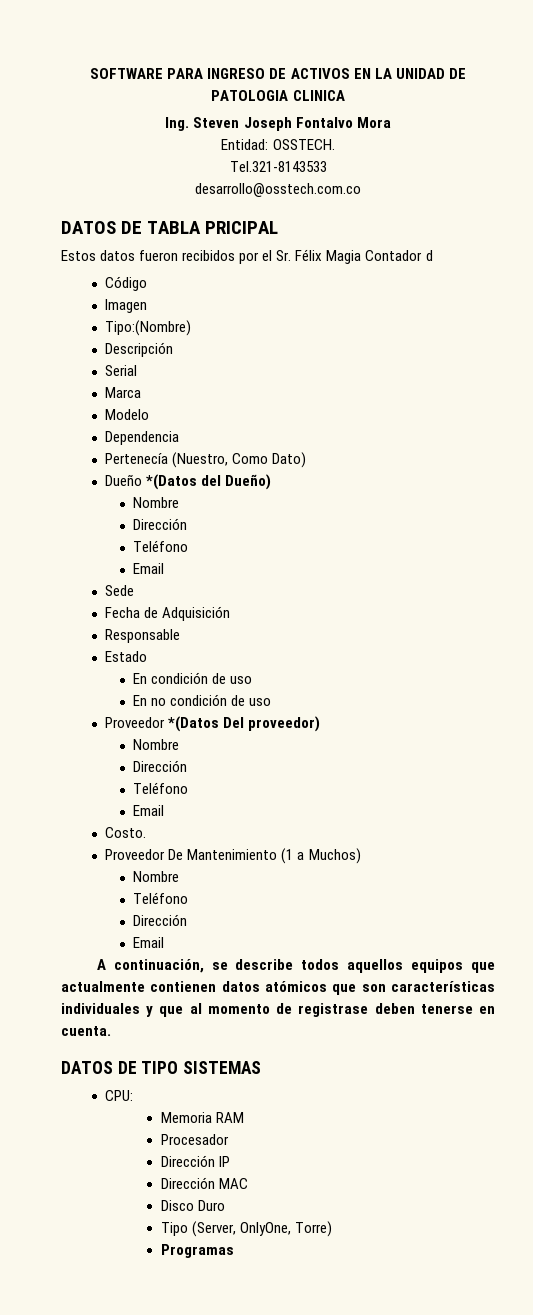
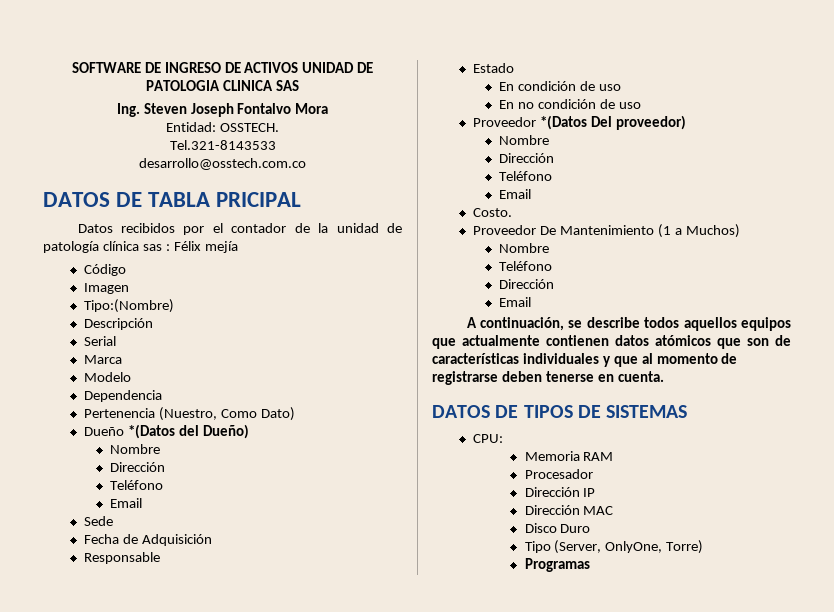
- SOFTWARE PARA INGRESO DE ACTIVOS EN LA UNIDAD DE PATOLOGIA CLINICA
+ SOFTWARE DE INGRESO DE ACTIVOS UNIDAD DE PATOLOGIA CLINICA SAS
- Estos datos fueron recibidos por el Sr. Félix Magia Contador d
+ Datos recibidos por el contador de la unidad de patología clínica sas : Félix mejía
- Pertenecía (Nuestro, Como Dato)
+ Pertenencia (Nuestro, Como Dato)
- A continuación, se describe todos aquellos equipos que actualmente contienen datos atómicos que son características individuales y que al momento de registrase deben tenerse en cuenta.
+ A continuación, se describe todos aquellos equipos que actualmente contienen datos atómicos que son de características individuales y que al momento de registrarse deben tenerse en cuenta.
- DATOS DE TIPO SISTEMAS
+ DATOS DE TIPOS DE SISTEMAS

